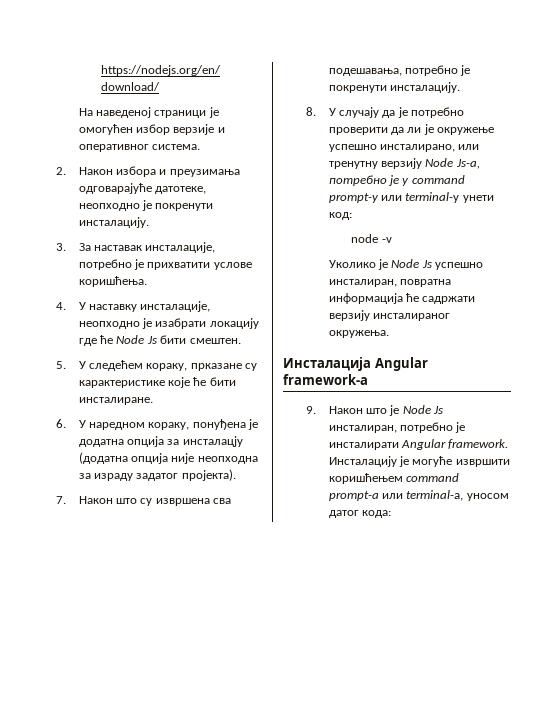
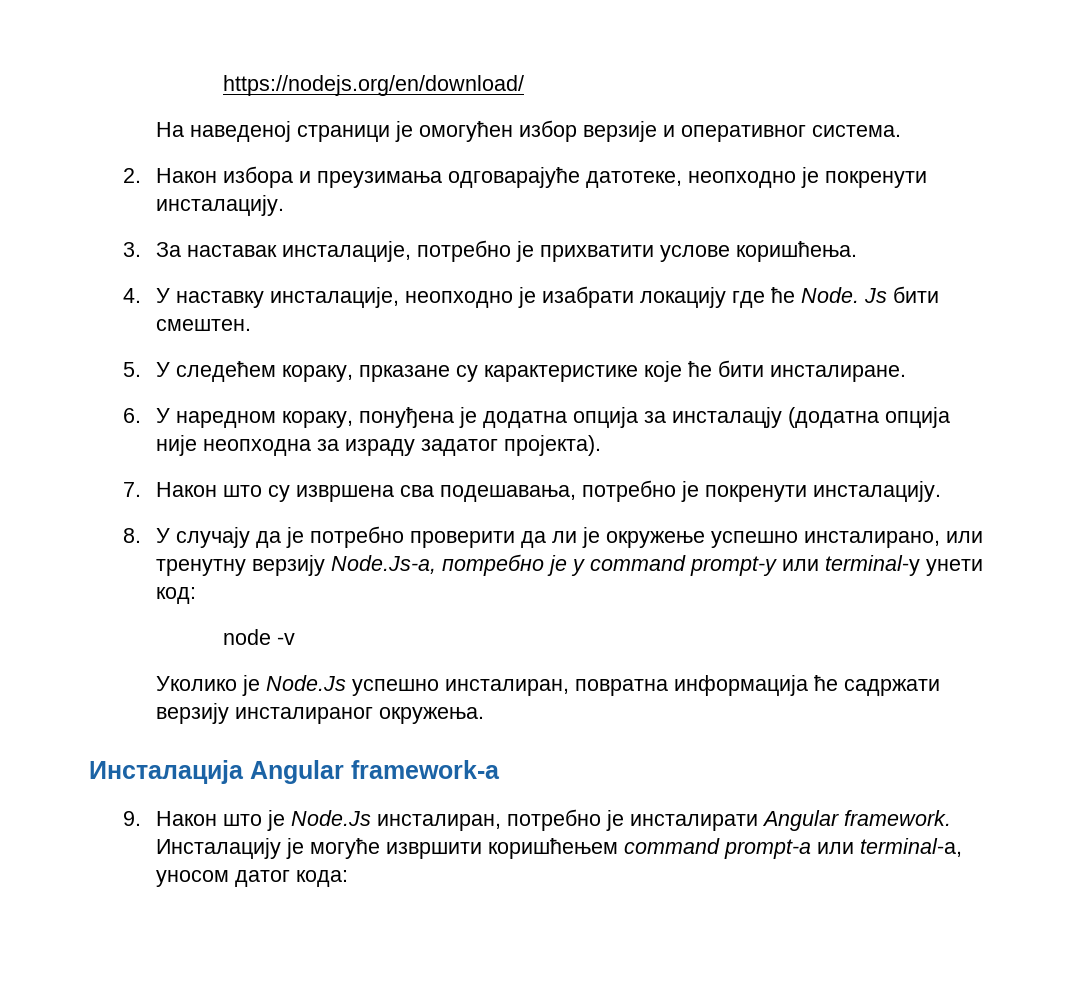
- 4. У наставку инсталације, неопходно је изабрати локацију где ће Node Јs бити смештен.
+ 4. У наставку инсталације, неопходно је изабрати локацију где ће Node. Јs бити смештен.
- 8. У случају да је потребно проверити да ли је окружење успешно инсталирано, или тренутну верзију Node Јs-а, потребно је у command prompt-у или terminal-у унети код:
+ 8. У случају да је потребно проверити да ли је окружење успешно инсталирано, или тренутну верзију Node.Јs-а, потребно је у command prompt-у или terminal-у унети код:
- Уколико је Node Јs успешно инсталиран, повратна информација ће садржати верзију инсталираног окружења.
+ Уколико је Node.Јs успешно инсталиран, повратна информација ће садржати верзију инсталираног окружења.
- 9. Након што је Node Јs инсталиран, потребно је инсталирати Аngular framework.
+ 9. Након што је Node.Јs инсталиран, потребно је инсталирати Аngular framework.

